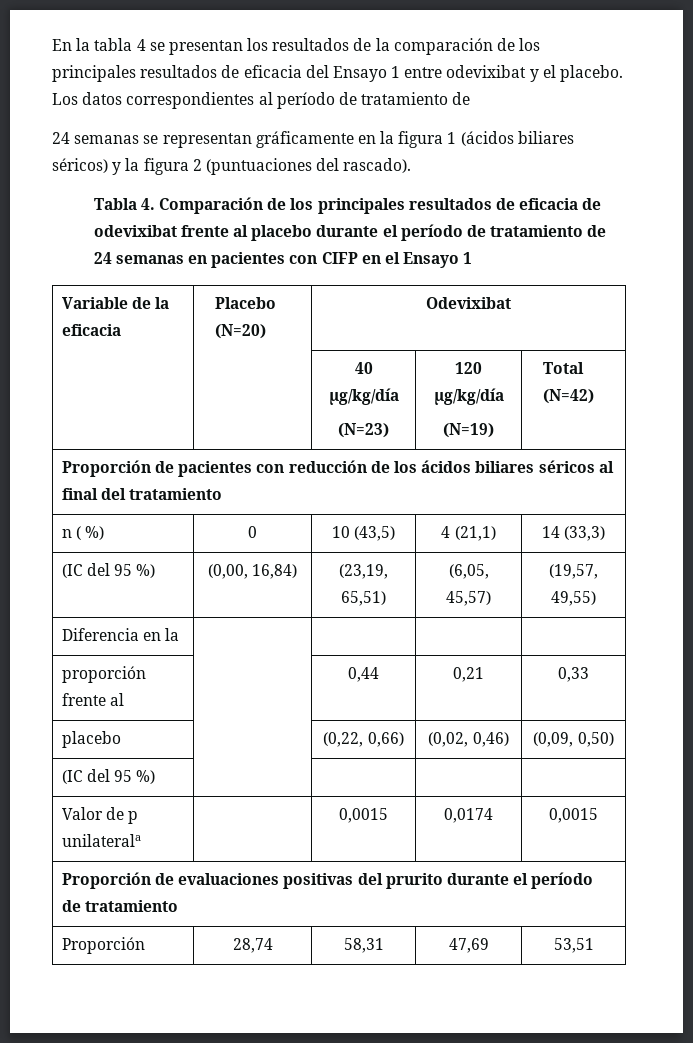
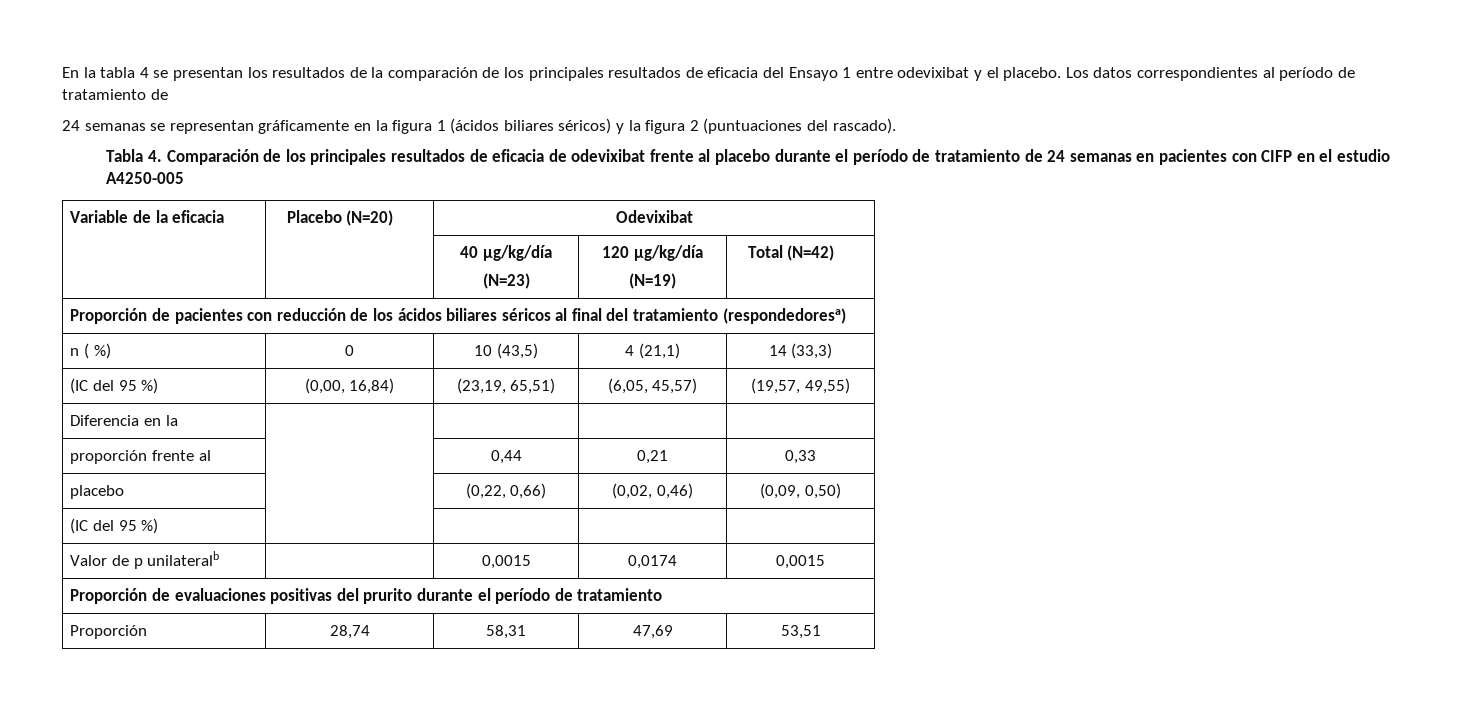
- Tabla 4. Comparación de los principales resultados de eficacia de odevixibat frente al placebo durante el período de tratamiento de 24 semanas en pacientes con CIFP en el Ensayo 1
+ Tabla 4. Comparación de los principales resultados de eficacia de odevixibat frente al placebo durante el período de tratamiento de 24 semanas en pacientes con CIFP en el estudio A4250-005
- Proporción de pacientes con reducción de los ácidos biliares séricos al final del tratamiento
+ Proporción de pacientes con reducción de los ácidos biliares séricos al final del tratamiento (respondedoresa)
- Valor de p unilaterala | | 0,0015 | 0,0174 | 0,0015
+ Valor de p unilateralb | | 0,0015 | 0,0174 | 0,0015

